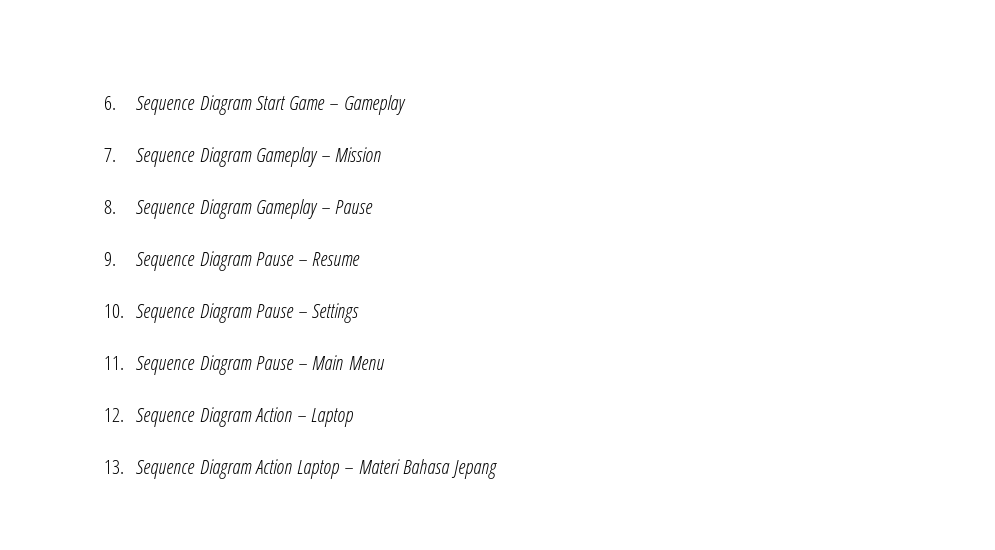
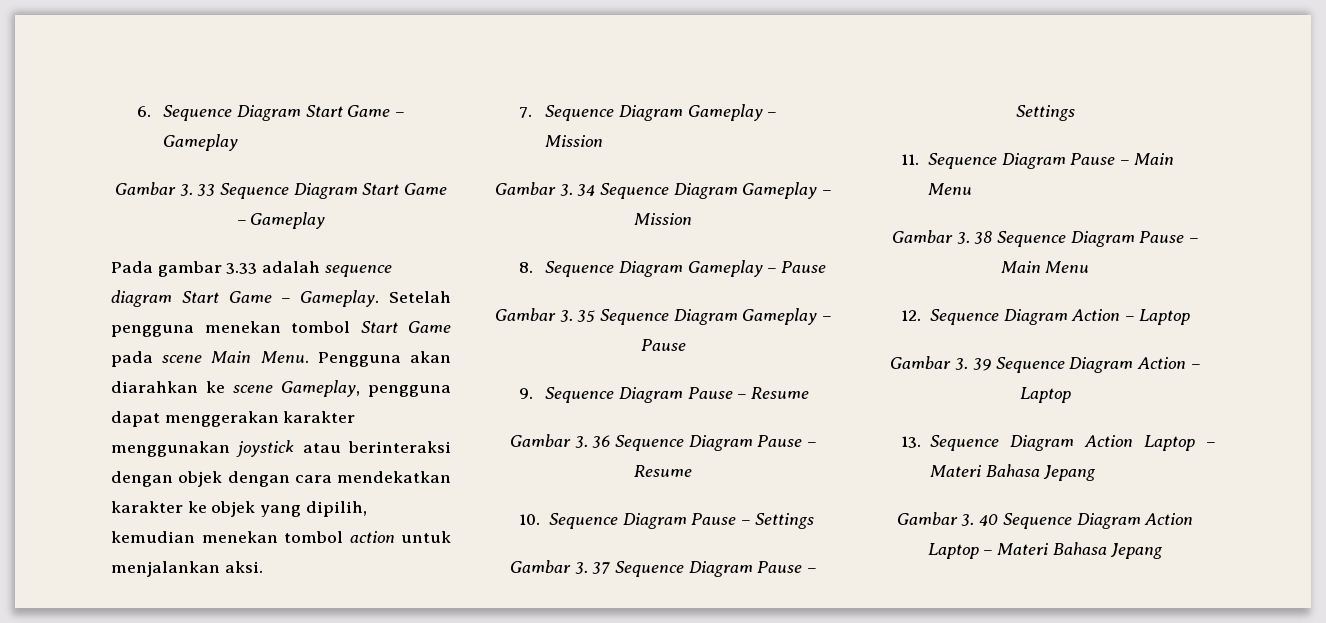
+ Gambar 3. 33 Sequence Diagram Start Game – Gameplay
+ Pada gambar 3.33 adalah sequence diagram Start Game – Gameplay. Setelah pengguna menekan tombol Start Game pada scene Main Menu. Pengguna akan diarahkan ke scene Gameplay, pengguna dapat menggerakan karakter menggunakan joystick atau berinteraksi dengan objek dengan cara mendekatkan karakter ke objek yang dipilih, kemudian menekan tombol action untuk menjalankan aksi.
+ Gambar 3. 34 Sequence Diagram Gameplay – Mission
+ Gambar 3. 35 Sequence Diagram Gameplay – Pause
+ Gambar 3. 36 Sequence Diagram Pause – Resume
+ Gambar 3. 37 Sequence Diagram Pause – Settings
+ Gambar 3. 38 Sequence Diagram Pause – Main Menu
+ Gambar 3. 39 Sequence Diagram Action – Laptop
+ Gambar 3. 40 Sequence Diagram Action Laptop – Materi Bahasa Jepang

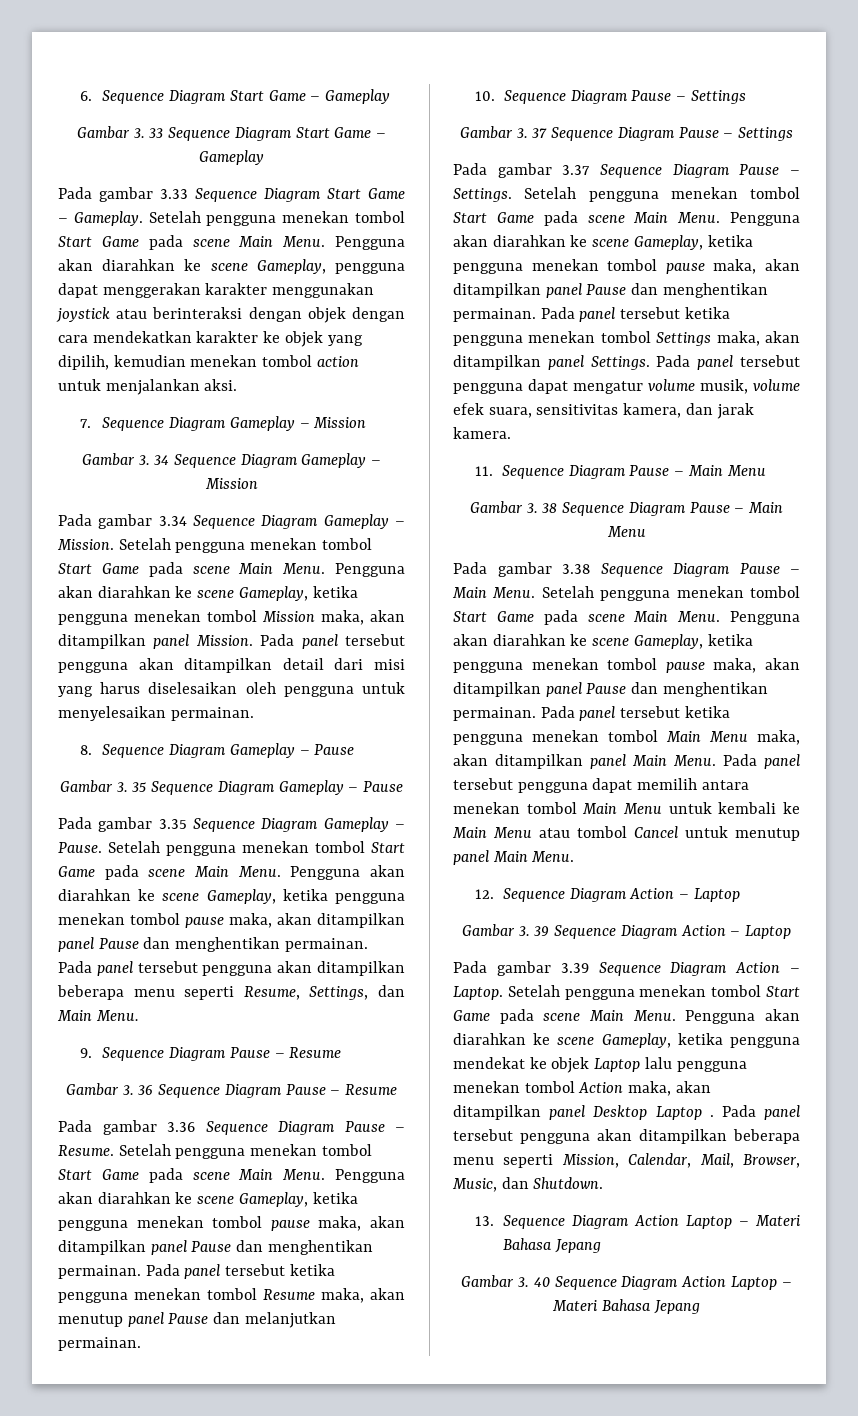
- Pada gambar 3.33 adalah sequence diagram Start Game – Gameplay.
+ Pada gambar 3.33 Sequence Diagram Start Game – Gameplay.
+ Pada gambar 3.34 Sequence Diagram Gameplay – Mission. Setelah pengguna menekan tombol Start Game pada scene Main Menu. Pengguna akan diarahkan ke scene Gameplay, ketika pengguna menekan tombol Mission maka, akan ditampilkan panel Mission. Pada panel tersebut pengguna akan ditampilkan detail dari misi yang harus diselesaikan oleh pengguna untuk menyelesaikan permainan.
+ Pada gambar 3.35 Sequence Diagram Gameplay – Pause. Setelah pengguna menekan tombol Start Game pada scene Main Menu. Pengguna akan diarahkan ke scene Gameplay, ketika pengguna menekan tombol pause maka, akan ditampilkan panel Pause dan menghentikan permainan. Pada panel tersebut pengguna akan ditampilkan beberapa menu seperti Resume, Settings, dan Main Menu.
+ Pada gambar 3.36 Sequence Diagram Pause – Resume. Setelah pengguna menekan tombol Start Game pada scene Main Menu. Pengguna akan diarahkan ke scene Gameplay, ketika pengguna menekan tombol pause maka, akan ditampilkan panel Pause dan menghentikan permainan. Pada panel tersebut ketika pengguna menekan tombol Resume maka, akan menutup panel Pause dan melanjutkan permainan.
+ Pada gambar 3.37 Sequence Diagram Pause – Settings. Setelah pengguna menekan tombol Start Game pada scene Main Menu. Pengguna akan diarahkan ke scene Gameplay, ketika pengguna menekan tombol pause maka, akan ditampilkan panel Pause dan menghentikan permainan. Pada panel tersebut ketika pengguna menekan tombol Settings maka, akan ditampilkan panel Settings. Pada panel tersebut pengguna dapat mengatur volume musik, volume efek suara, sensitivitas kamera, dan jarak kamera.
+ Pada gambar 3.38 Sequence Diagram Pause – Main Menu. Setelah pengguna menekan tombol Start Game pada scene Main Menu. Pengguna akan diarahkan ke scene Gameplay, ketika pengguna menekan tombol pause maka, akan ditampilkan panel Pause dan menghentikan permainan. Pada panel tersebut ketika pengguna menekan tombol Main Menu maka, akan ditampilkan panel Main Menu. Pada panel tersebut pengguna dapat memilih antara menekan tombol Main Menu untuk kembali ke Main Menu atau tombol Cancel untuk menutup panel Main Menu.
+ Pada gambar 3.39 Sequence Diagram Action – Laptop. Setelah pengguna menekan tombol Start Game pada scene Main Menu. Pengguna akan diarahkan ke scene Gameplay, ketika pengguna mendekat ke objek Laptop lalu pengguna menekan tombol Action maka, akan ditampilkan panel Desktop Laptop . Pada panel tersebut pengguna akan ditampilkan beberapa menu seperti Mission, Calendar, Mail, Browser, Music, dan Shutdown.

